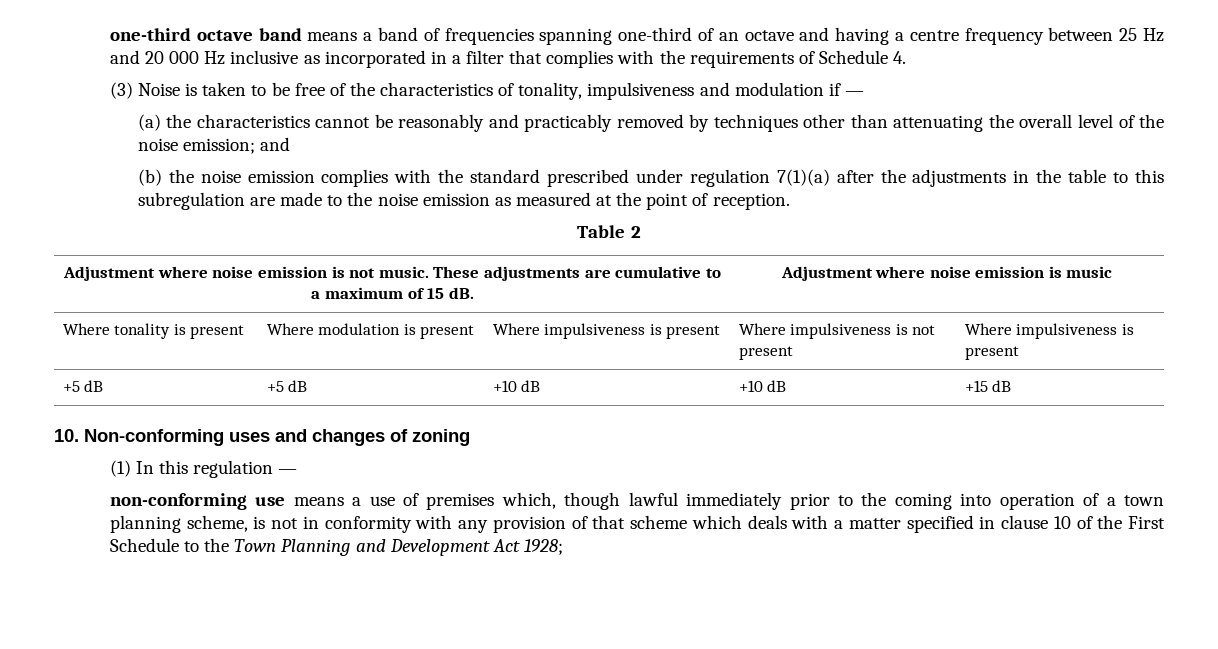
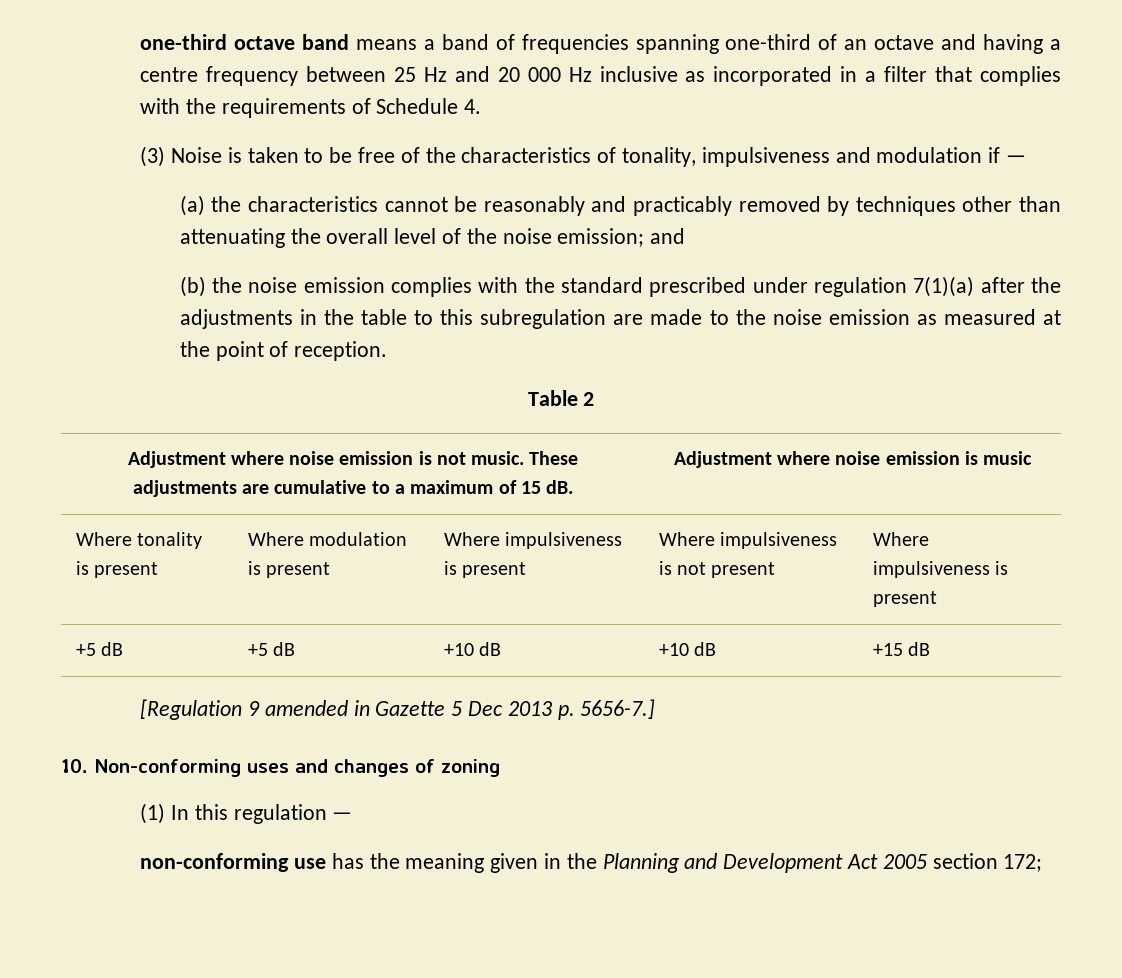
+ [Regulation 9 amended in Gazette 5 Dec 2013 p. 5656-7.]
- non-conforming use means a use of premises which, though lawful immediately prior to the coming into operation of a town planning scheme, is not in conformity with any provision of that scheme which deals with a matter specified in clause 10 of the First Schedule to the Town Planning and Development Act 1928;
+ non-conforming use has the meaning given in the Planning and Development Act 2005 section 172;

